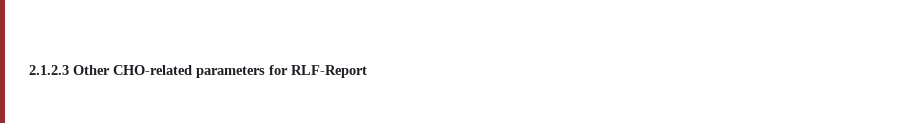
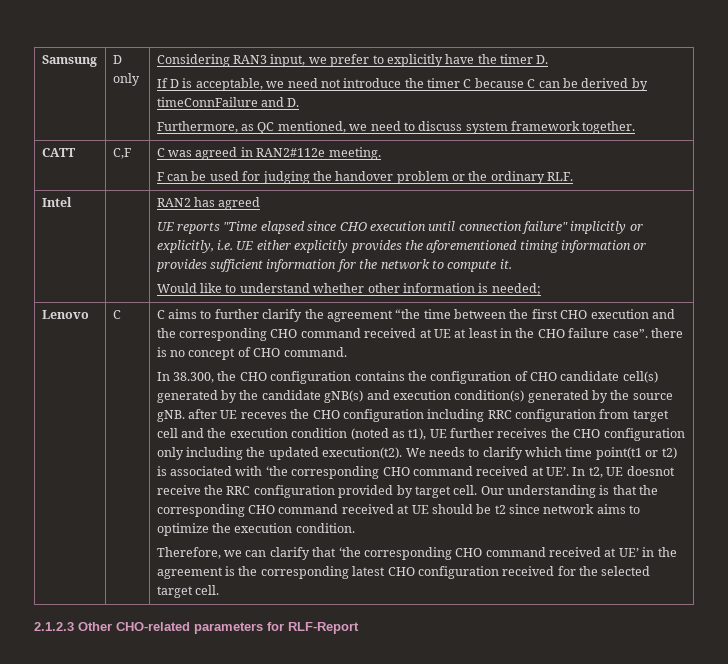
+ Samsung | D only | Considering RAN3 input, we prefer to explicitly have the timer D.
+ If D is acceptable, we need not introduce the timer C because C can be derived by timeConnFailure and D.
+ Furthermore, as QC mentioned, we need to discuss system framework together.
+ CATT | C,F | C was agreed in RAN2#112e meeting.
+ F can be used for judging the handover problem or the ordinary RLF.
+ Intel | | RAN2 has agreed
+ UE reports "Time elapsed since CHO execution until connection failure" implicitly or explicitly, i.e. UE either explicitly provides the aforementioned timing information or provides sufficient information for the network to compute it.
+ Would like to understand whether other information is needed;
+ Lenovo | C | C aims to further clarify the agreement “the time between the first CHO execution and the corresponding CHO command received at UE at least in the CHO failure case”. there is no concept of CHO command.
+ In 38.300, the CHO configuration contains the configuration of CHO candidate cell(s) generated by the candidate gNB(s) and execution condition(s) generated by the source gNB. after UE receves the CHO configuration including RRC configuration from target cell and the execution condition (noted as t1), UE further receives the CHO configuration only including the updated execution(t2). We needs to clarify which time point(t1 or t2) is associated with ‘the corresponding CHO command received at UE’. In t2, UE doesnot receive the RRC configuration provided by target cell. Our understanding is that the corresponding CHO command received at UE should be t2 since network aims to optimize the execution condition.
+ Therefore, we can clarify that ‘the corresponding CHO command received at UE’ in the agreement is the corresponding latest CHO configuration received for the selected target cell.

